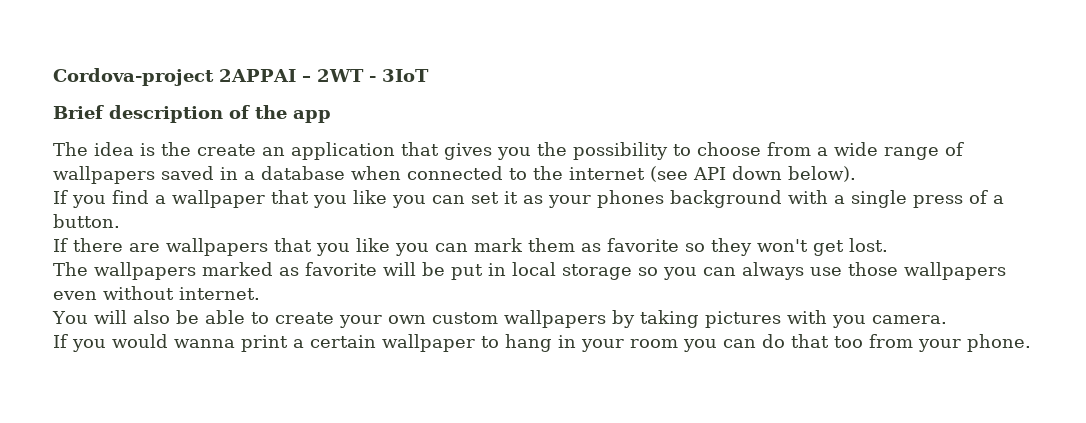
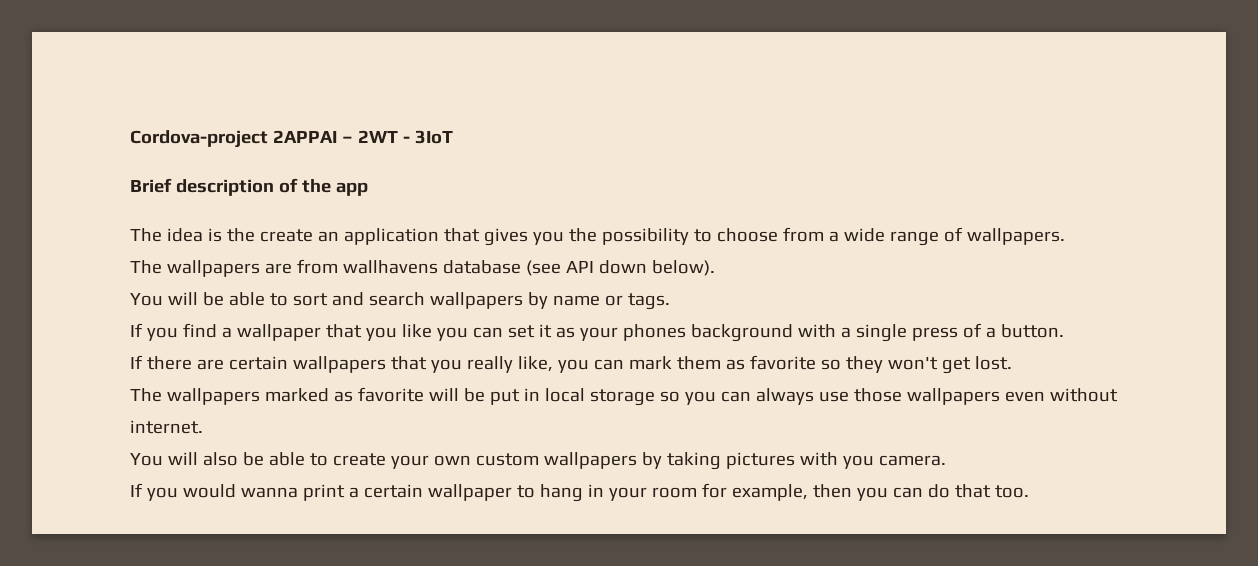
- The idea is the create an application that gives you the possibility to choose from a wide range of wallpapers saved in a database when connected to the internet (see API down below).
+ The idea is the create an application that gives you the possibility to choose from a wide range of wallpapers.
+ The wallpapers are from wallhavens database (see API down below).
+ You will be able to sort and search wallpapers by name or tags.
- If there are wallpapers that you like you can mark them as favorite so they won't get lost.
+ If there are certain wallpapers that you really like, you can mark them as favorite so they won't get lost.
- If you would wanna print a certain wallpaper to hang in your room you can do that too from your phone.
+ If you would wanna print a certain wallpaper to hang in your room for example, then you can do that too.

